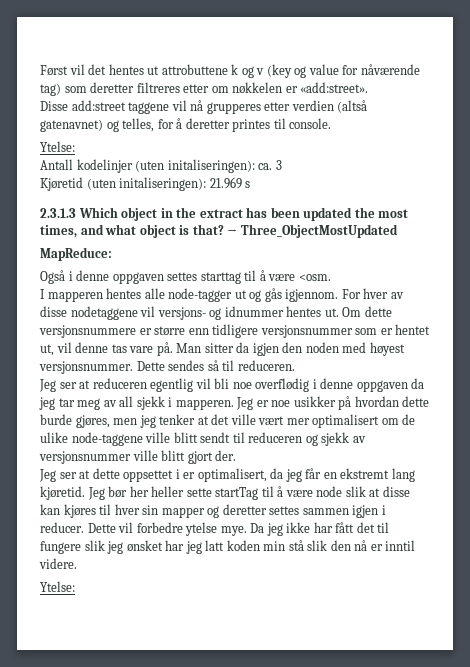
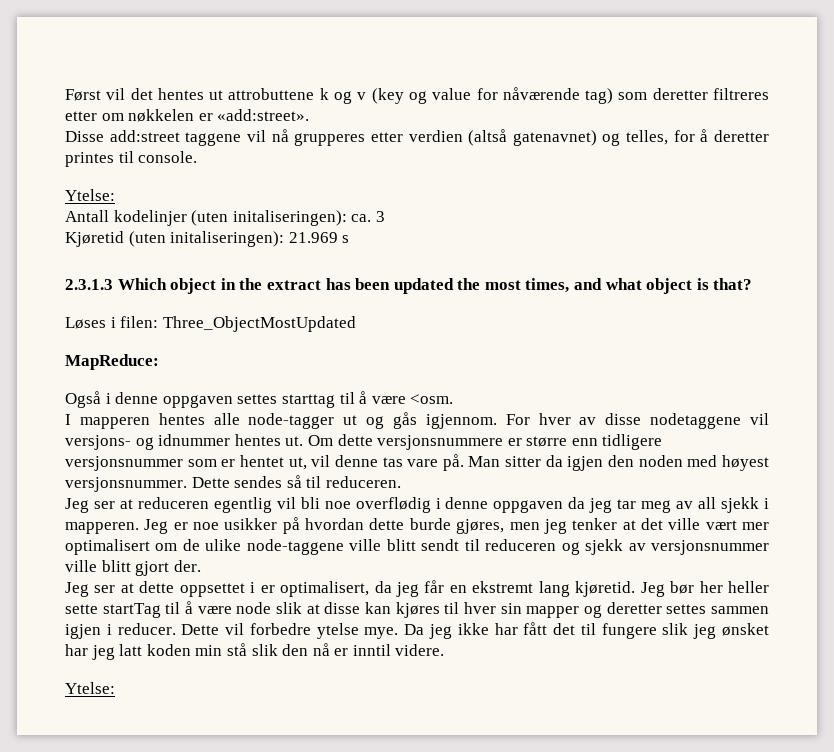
- 2.3.1.3 Which object in the extract has been updated the most times, and what object is that? → Three_ObjectMostUpdated
+ 2.3.1.3 Which object in the extract has been updated the most times, and what object is that?
+ Løses i filen: Three_ObjectMostUpdated

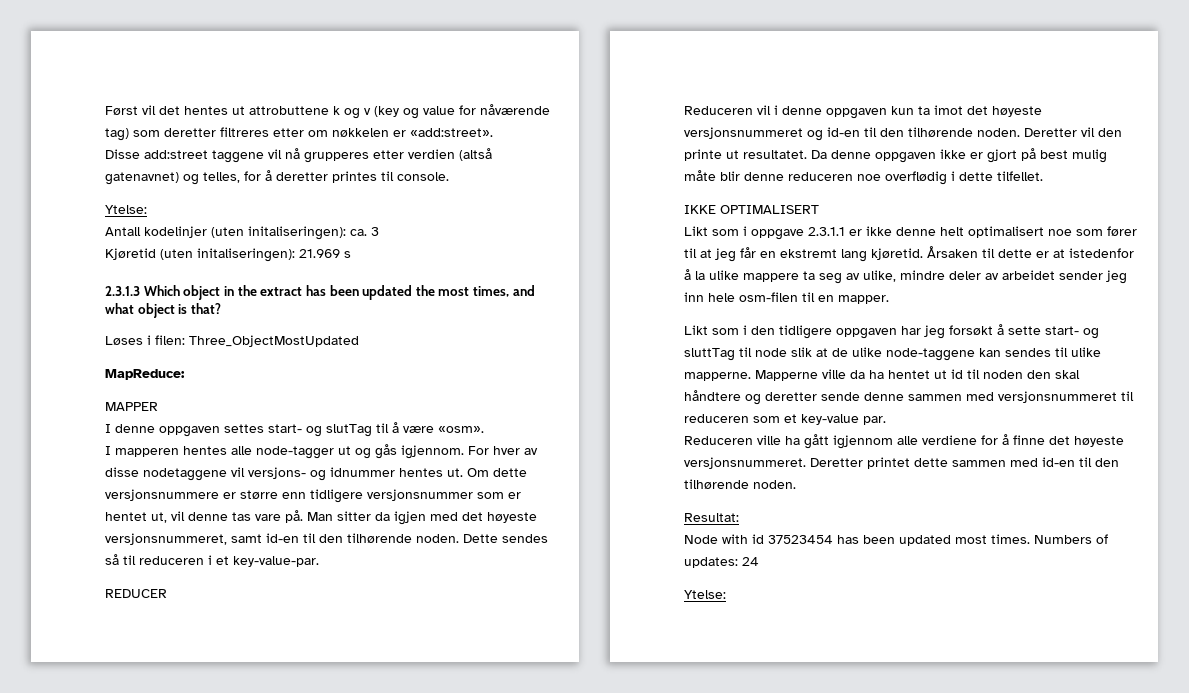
- Også i denne oppgaven settes starttag til å være <osm.
+ MAPPER
+ I denne oppgaven settes start- og slutTag til å være «osm».
- Man sitter da igjen den noden med høyest versjonsnummer. Dette sendes så til reduceren.
- Jeg ser at reduceren egentlig vil bli noe overflødig i denne oppgaven da jeg tar meg av all sjekk i mapperen. Jeg er noe usikker på hvordan dette burde gjøres, men jeg tenker at det ville vært mer optimalisert om de ulike node-taggene ville blitt sendt til reduceren og sjekk av versjonsnummer ville blitt gjort der.
- Jeg ser at dette oppsettet i er optimalisert, da jeg får en ekstremt lang kjøretid.
+ Man sitter da igjen med det høyeste versjonsnummeret, samt id-en til den tilhørende noden. Dette sendes så til reduceren i et key-value-par.
+ REDUCER
+ Reduceren vil i denne oppgaven kun ta imot det høyeste versjonsnummeret og id-en til den tilhørende noden. Deretter vil den printe ut resultatet. Da denne oppgaven ikke er gjort på best mulig måte blir denne reduceren noe overflødig i dette tilfellet.
+ IKKE OPTIMALISERT
+ Likt som i oppgave 2.3.1.1 er ikke denne helt optimalisert noe som fører til at jeg får en ekstremt lang kjøretid.
- Jeg bør her heller sette startTag til å være node slik at disse kan kjøres til hver sin mapper og deretter settes sammen igjen i reducer. Dette vil forbedre ytelse mye. Da jeg ikke har fått det til fungere slik jeg ønsket har jeg latt koden min stå slik den nå er inntil videre.
+ Årsaken til dette er at istedenfor å la ulike mappere ta seg av ulike, mindre deler av arbeidet sender jeg inn hele osm-filen til en mapper.
+ Likt som i den tidligere oppgaven har jeg forsøkt å sette start- og sluttTag til node slik at de ulike node-taggene kan sendes til ulike mapperne. Mapperne ville da ha hentet ut id til noden den skal håndtere og deretter sende denne sammen med versjonsnummeret til reduceren som et key-value par.
+ Reduceren ville ha gått igjennom alle verdiene for å finne det høyeste versjonsnummeret. Deretter printet dette sammen med id-en til den tilhørende noden.
+ Resultat:
+ Node with id 37523454 has been updated most times. Numbers of updates: 24

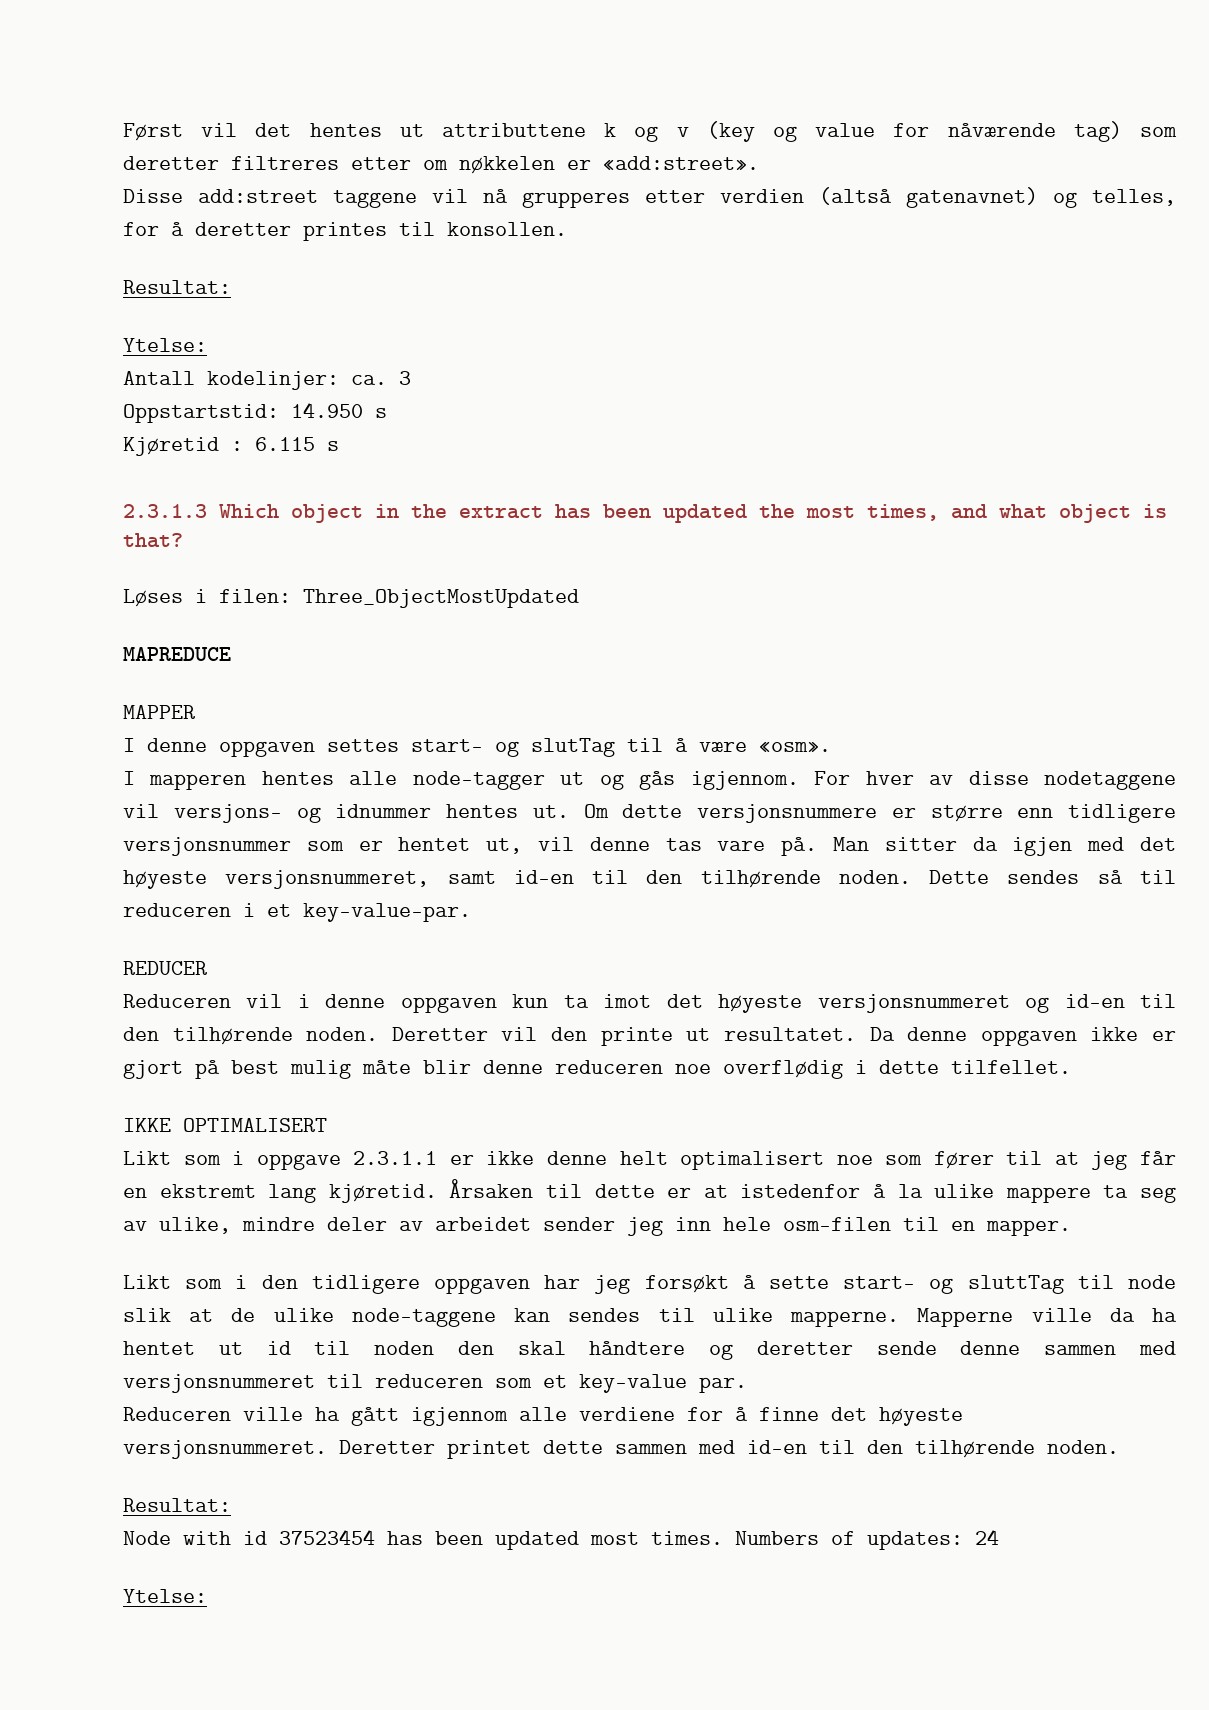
- Først vil det hentes ut attrobuttene k og v (key og value for nåværende tag) som deretter filtreres etter om nøkkelen er «add:street».
+ Først vil det hentes ut attributtene k og v (key og value for nåværende tag) som deretter filtreres etter om nøkkelen er «add:street».
- Disse add:street taggene vil nå grupperes etter verdien (altså gatenavnet) og telles, for å deretter printes til console.
+ Disse add:street taggene vil nå grupperes etter verdien (altså gatenavnet) og telles, for å deretter printes til konsollen.
+ Resultat:
- Antall kodelinjer (uten initaliseringen): ca. 3
+ Antall kodelinjer: ca. 3
- Kjøretid (uten initaliseringen): 21.969 s
+ Oppstartstid: 14.950 s
+ Kjøretid : 6.115 s
- MapReduce:
+ MAPREDUCE

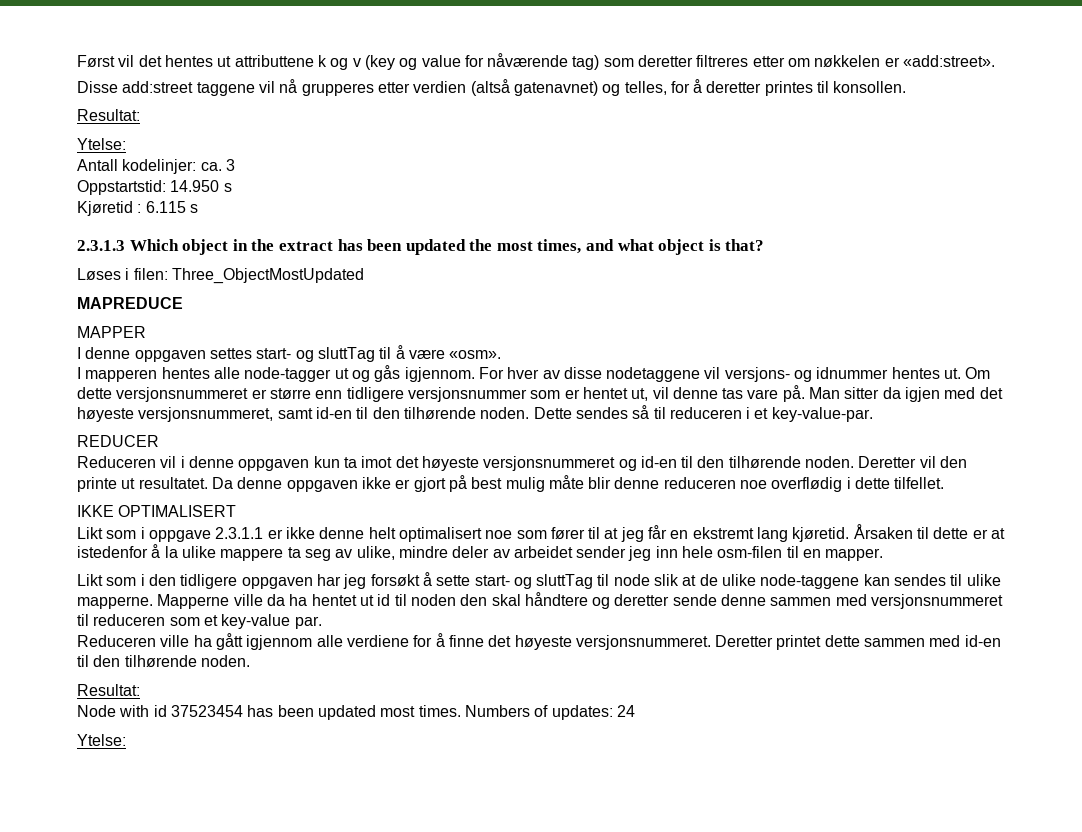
- I denne oppgaven settes start- og slutTag til å være «osm».
+ I denne oppgaven settes start- og sluttTag til å være «osm».
- Om dette versjonsnummere er større enn tidligere versjonsnummer som er hentet ut, vil denne tas vare på.
+ Om dette versjonsnummeret er større enn tidligere versjonsnummer som er hentet ut, vil denne tas vare på.

